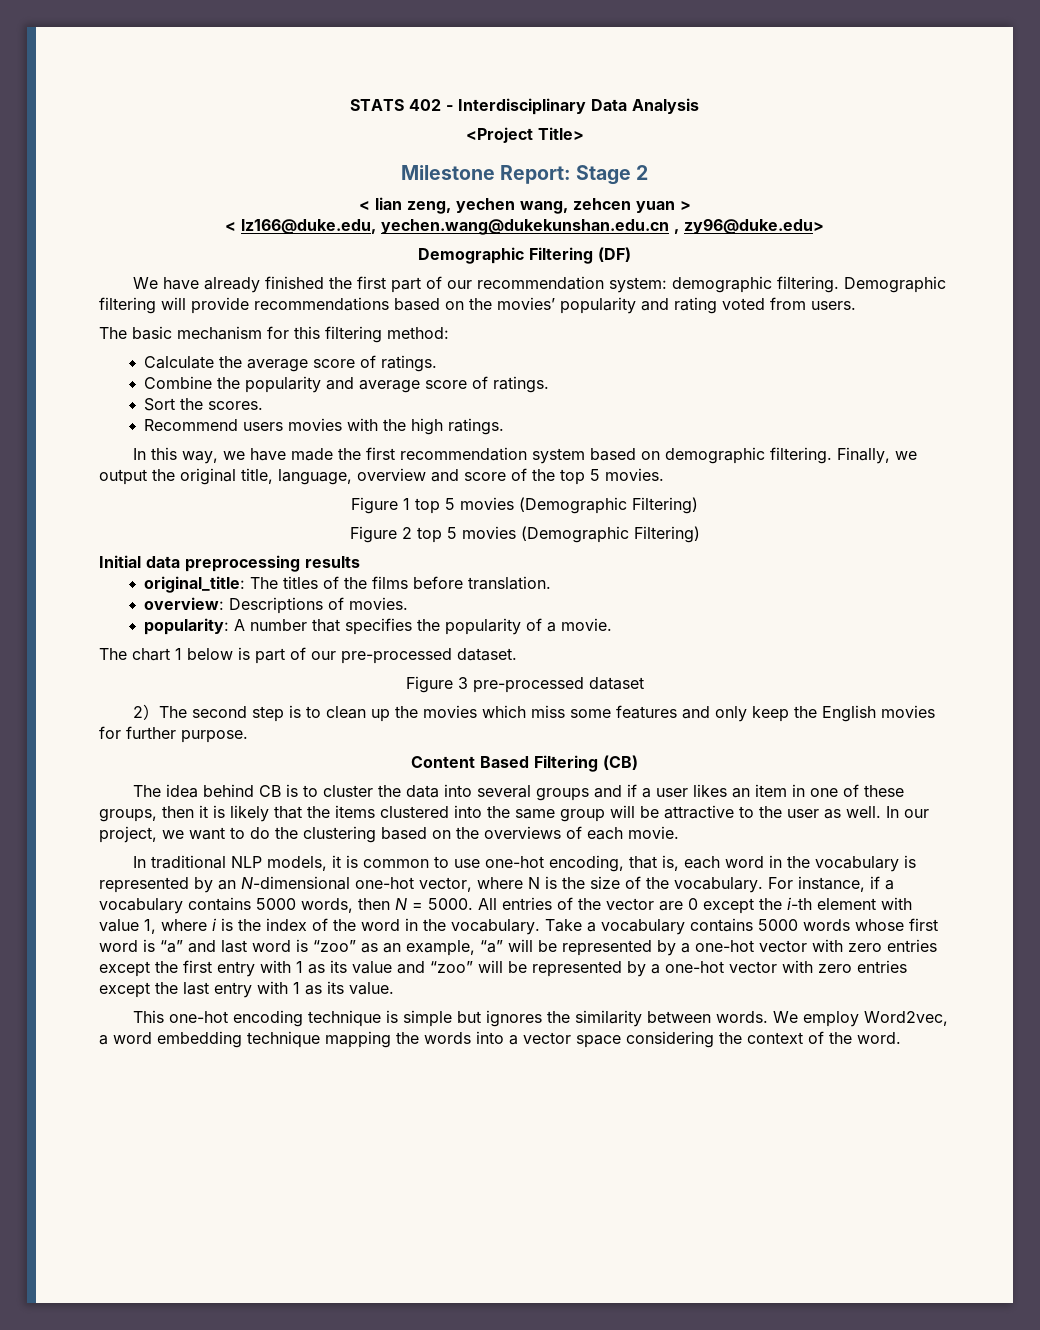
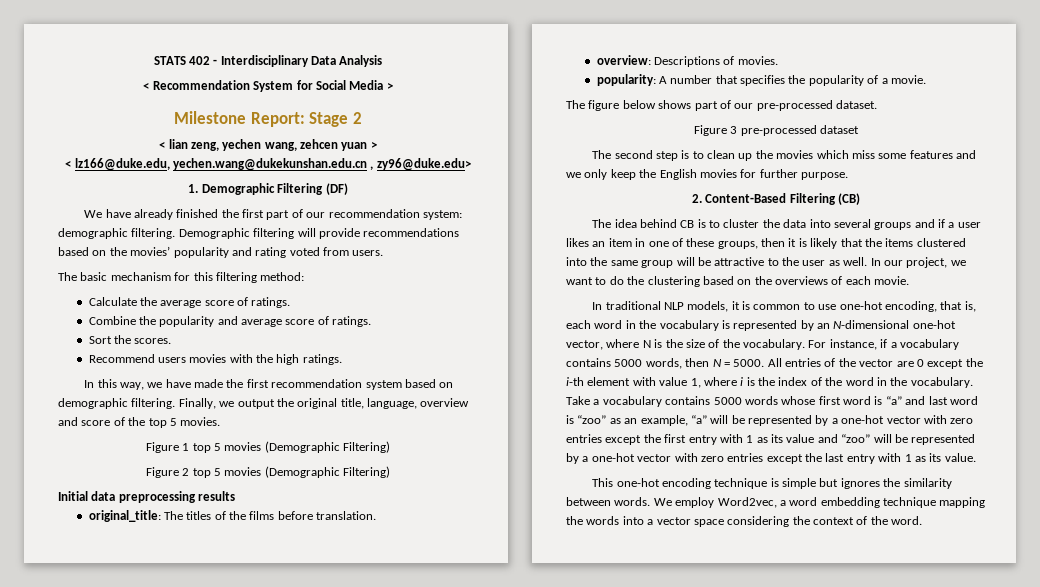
- <Project Title>
+ < Recommendation System for Social Media >
- Demographic Filtering (DF)
+ 1. Demographic Filtering (DF)
- The chart 1 below is part of our pre-processed dataset.
+ The figure below shows part of our pre-processed dataset.
- 2）The second step is to clean up the movies which miss some features and only keep the English movies for further purpose.
+ The second step is to clean up the movies which miss some features and we only keep the English movies for further purpose.
- Content Based Filtering (CB)
+ 2. Content-Based Filtering (CB)

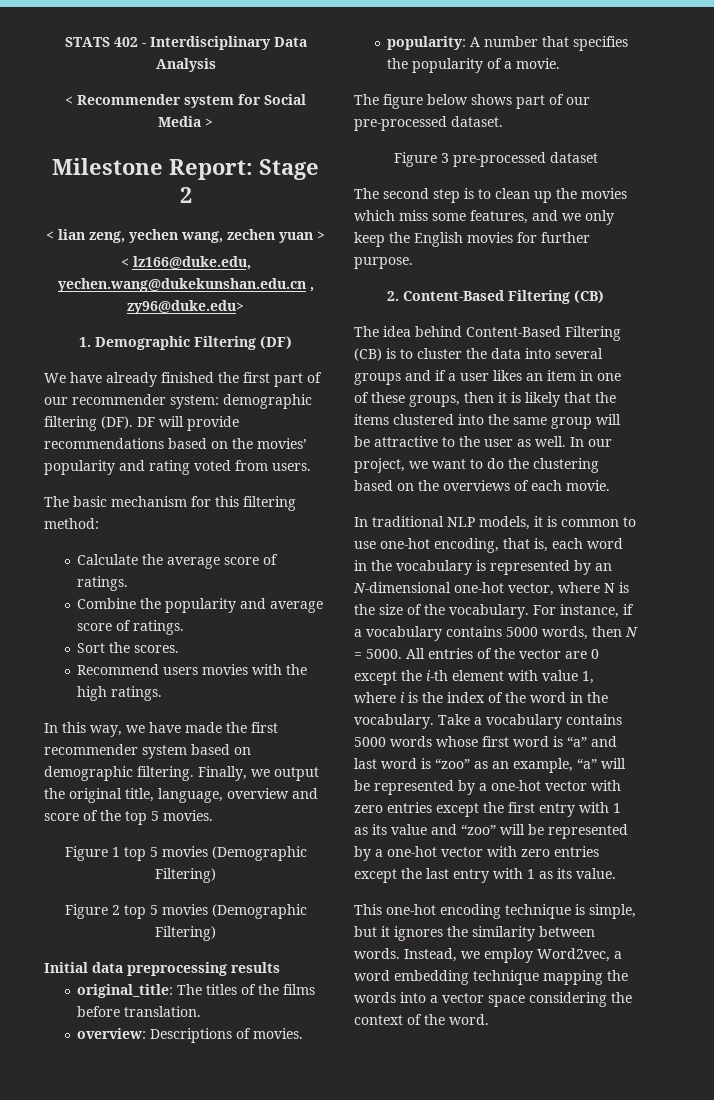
- < Recommendation System for Social Media >
+ < Recommender system for Social Media >
- < lian zeng, yechen wang, zehcen yuan >
+ < lian zeng, yechen wang, zechen yuan >
- We have already finished the first part of our recommendation system: demographic filtering. Demographic filtering will provide recommendations based on the movies’ popularity and rating voted from users.
+ We have already finished the first part of our recommender system: demographic filtering (DF). DF will provide recommendations based on the movies’ popularity and rating voted from users.
- In this way, we have made the first recommendation system based on demographic filtering.
+ In this way, we have made the first recommender system based on demographic filtering.
- The second step is to clean up the movies which miss some features and we only keep the English movies for further purpose.
+ The second step is to clean up the movies which miss some features, and we only keep the English movies for further purpose.
- The idea behind CB is to cluster the data into several groups and if a user likes an item in one of these groups, then it is likely that the items clustered into the same group will be attractive to the user as well.
+ The idea behind Content-Based Filtering (CB) is to cluster the data into several groups and if a user likes an item in one of these groups, then it is likely that the items clustered into the same group will be attractive to the user as well.
- This one-hot encoding technique is simple but ignores the similarity between words.
+ This one-hot encoding technique is simple, but it ignores the similarity between words.
- We employ Word2vec, a word embedding technique mapping the words into a vector space considering the context of the word.
+ Instead, we employ Word2vec, a word embedding technique mapping the words into a vector space considering the context of the word.

